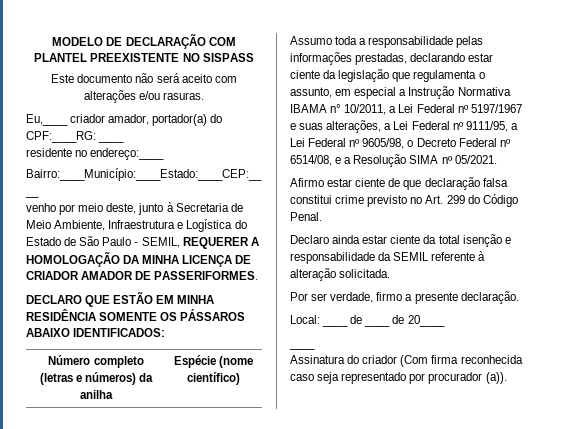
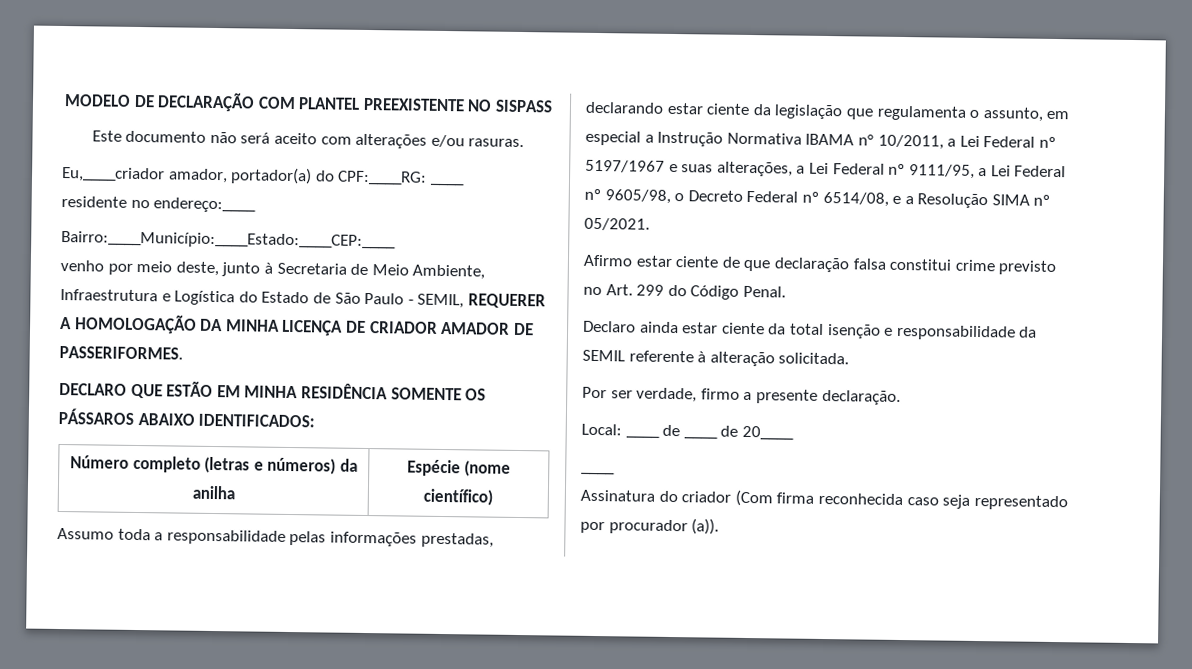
- Eu,____ criador amador, portador(a) do CPF:____RG: ____
+ Eu,____criador amador, portador(a) do CPF:____RG: ____

